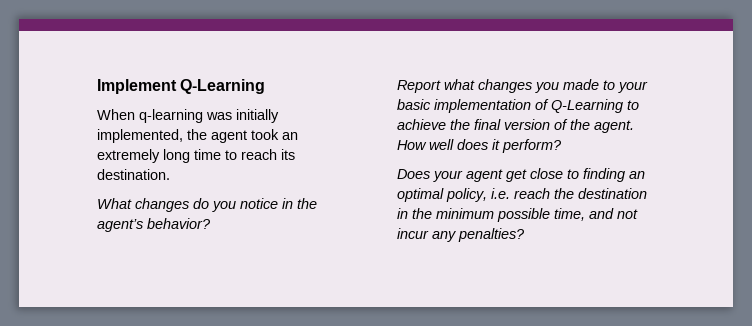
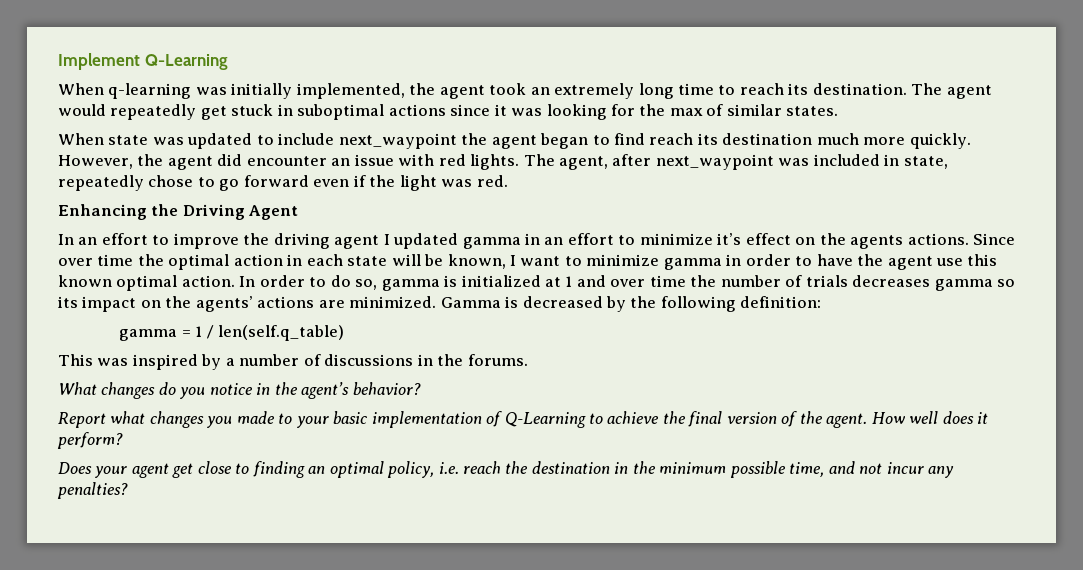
+ The agent would repeatedly get stuck in suboptimal actions since it was looking for the max of similar states.
+ When state was updated to include next_waypoint the agent began to find reach its destination much more quickly. However, the agent did encounter an issue with red lights. The agent, after next_waypoint was included in state, repeatedly chose to go forward even if the light was red.
+ Enhancing the Driving Agent
+ In an effort to improve the driving agent I updated gamma in an effort to minimize it’s effect on the agents actions. Since over time the optimal action in each state will be known, I want to minimize gamma in order to have the agent use this known optimal action. In order to do so, gamma is initialized at 1 and over time the number of trials decreases gamma so its impact on the agents’ actions are minimized. Gamma is decreased by the following definition:
+ gamma = 1 / len(self.q_table)
+ This was inspired by a number of discussions in the forums.

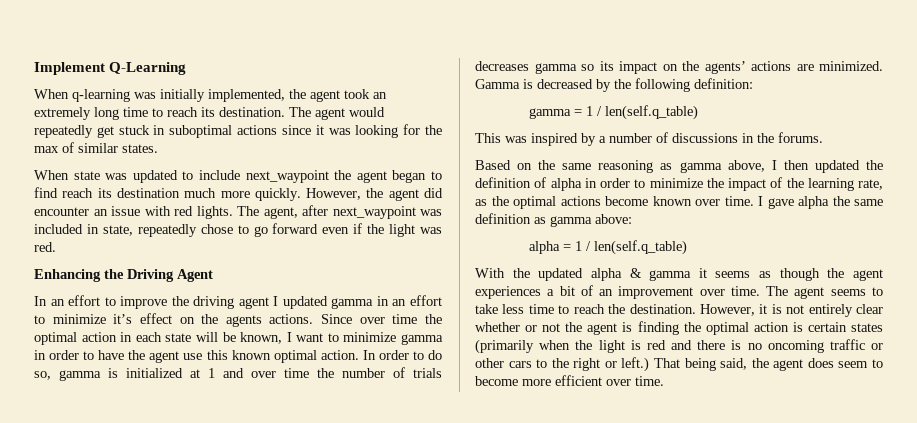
- What changes do you notice in the agent’s behavior?
- Report what changes you made to your basic implementation of Q-Learning to achieve the final version of the agent. How well does it perform?
- Does your agent get close to finding an optimal policy, i.e. reach the destination in the minimum possible time, and not incur any penalties?
+ Based on the same reasoning as gamma above, I then updated the definition of alpha in order to minimize the impact of the learning rate, as the optimal actions become known over time. I gave alpha the same definition as gamma above:
+ alpha = 1 / len(self.q_table)
+ With the updated alpha & gamma it seems as though the agent experiences a bit of an improvement over time. The agent seems to take less time to reach the destination. However, it is not entirely clear whether or not the agent is finding the optimal action is certain states (primarily when the light is red and there is no oncoming traffic or other cars to the right or left.) That being said, the agent does seem to become more efficient over time.

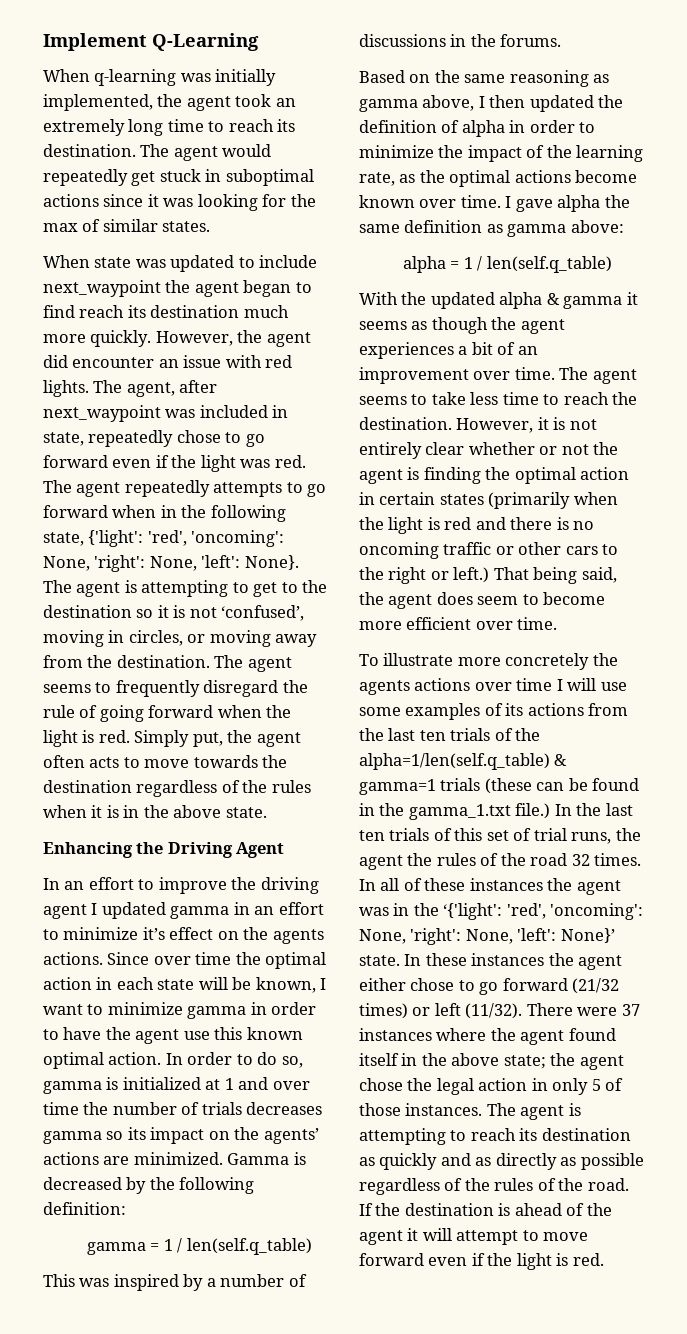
+ The agent repeatedly attempts to go forward when in the following state, {'light': 'red', 'oncoming': None, 'right': None, 'left': None}. The agent is attempting to get to the destination so it is not ‘confused’, moving in circles, or moving away from the destination. The agent seems to frequently disregard the rule of going forward when the light is red. Simply put, the agent often acts to move towards the destination regardless of the rules when it is in the above state.
- However, it is not entirely clear whether or not the agent is finding the optimal action is certain states (primarily when the light is red and there is no oncoming traffic or other cars to the right or left.)
+ However, it is not entirely clear whether or not the agent is finding the optimal action in certain states (primarily when the light is red and there is no oncoming traffic or other cars to the right or left.)
+ To illustrate more concretely the agents actions over time I will use some examples of its actions from the last ten trials of the alpha=1/len(self.q_table) & gamma=1 trials (these can be found in the gamma_1.txt file.) In the last ten trials of this set of trial runs, the agent the rules of the road 32 times. In all of these instances the agent was in the ‘{'light': 'red', 'oncoming': None, 'right': None, 'left': None}’ state. In these instances the agent either chose to go forward (21/32 times) or left (11/32). There were 37 instances where the agent found itself in the above state; the agent chose the legal action in only 5 of those instances. The agent is attempting to reach its destination as quickly and as directly as possible regardless of the rules of the road. If the destination is ahead of the agent it will attempt to move forward even if the light is red.

